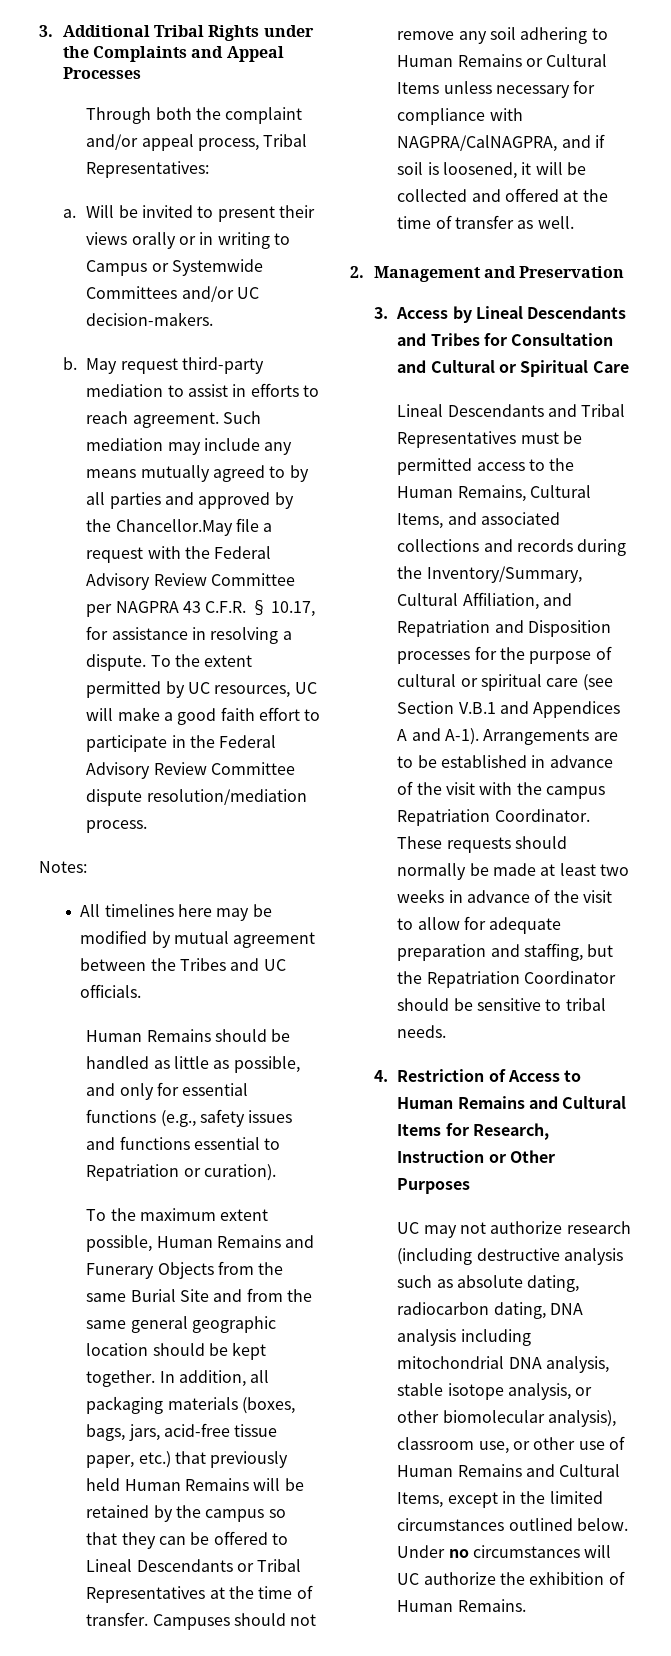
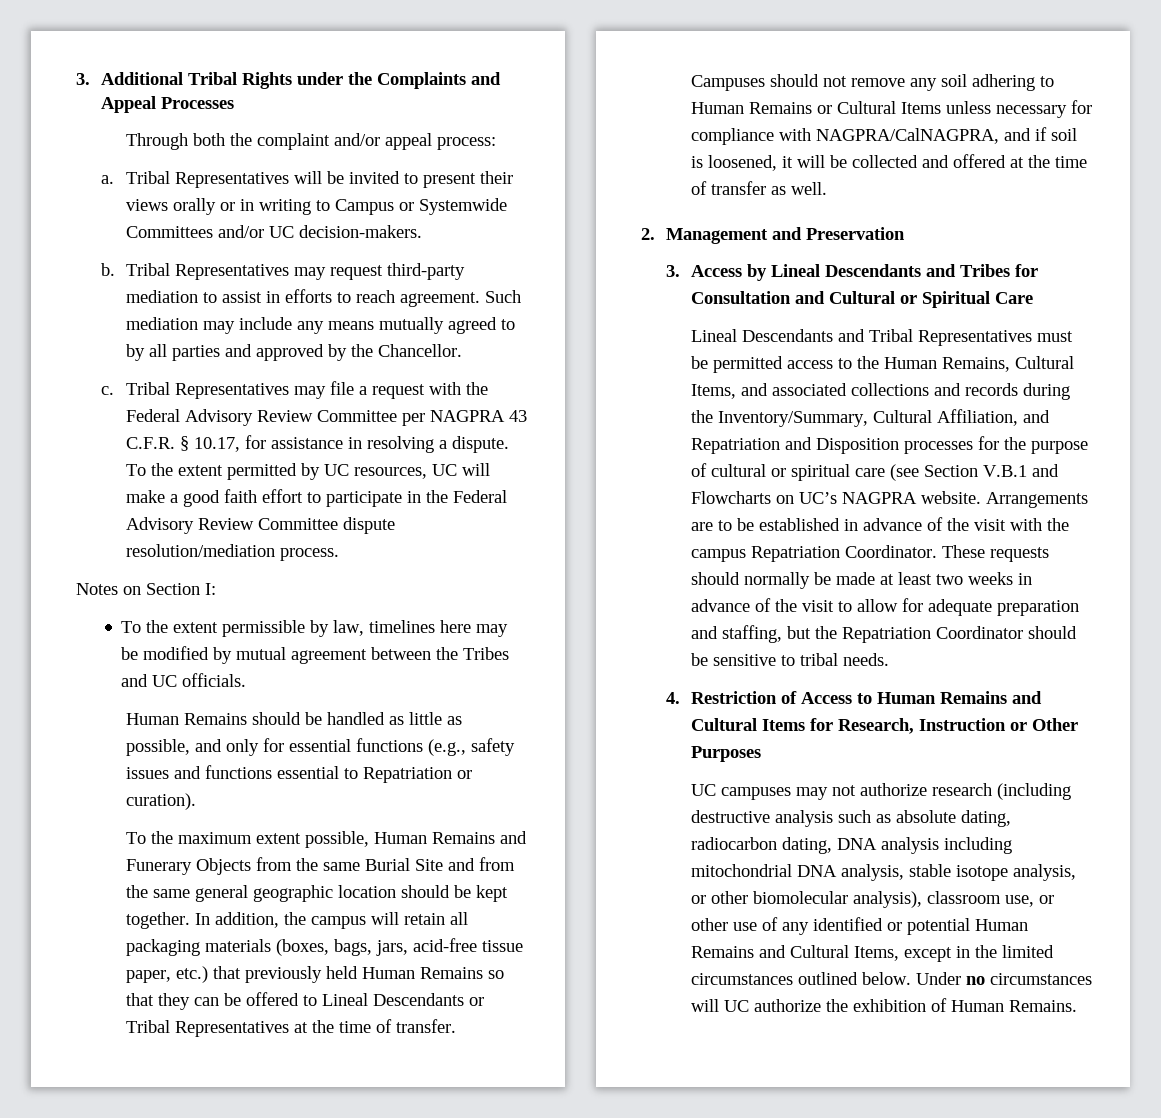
- Through both the complaint and/or appeal process, Tribal Representatives:
- a. Will be invited to present their views orally or in writing to Campus or Systemwide Committees and/or UC decision-makers.
+ Through both the complaint and/or appeal process:
+ a. Tribal Representatives will be invited to present their views orally or in writing to Campus or Systemwide Committees and/or UC decision-makers.
- May request third-party mediation to assist in efforts to reach agreement.
+ Tribal Representatives may request third-party mediation to assist in efforts to reach agreement.
- Such mediation may include any means mutually agreed to by all parties and approved by the Chancellor.May file a request with the Federal Advisory Review Committee per NAGPRA 43 C.F.R. § 10.17, for assistance in resolving a dispute.
+ Such mediation may include any means mutually agreed to by all parties and approved by the Chancellor.
+ c. Tribal Representatives may file a request with the Federal Advisory Review Committee per NAGPRA 43 C.F.R. § 10.17, for assistance in resolving a dispute.
- Notes:
- All timelines here may be modified by mutual agreement between the Tribes and UC officials.
+ Notes on Section I:
+ To the extent permissible by law, timelines here may be modified by mutual agreement between the Tribes and UC officials.
- In addition, all packaging materials (boxes, bags, jars, acid-free tissue paper, etc.) that previously held Human Remains will be retained by the campus so that they can be offered to Lineal Descendants or Tribal Representatives at the time of transfer.
+ In addition, the campus will retain all packaging materials (boxes, bags, jars, acid-free tissue paper, etc.) that previously held Human Remains so that they can be offered to Lineal Descendants or Tribal Representatives at the time of transfer.
- Lineal Descendants and Tribal Representatives must be permitted access to the Human Remains, Cultural Items, and associated collections and records during the Inventory/Summary, Cultural Affiliation, and Repatriation and Disposition processes for the purpose of cultural or spiritual care (see Section V.B.1 and Appendices A and A-1).
+ Lineal Descendants and Tribal Representatives must be permitted access to the Human Remains, Cultural Items, and associated collections and records during the Inventory/Summary, Cultural Affiliation, and Repatriation and Disposition processes for the purpose of cultural or spiritual care (see Section V.B.1 and Flowcharts on UC’s NAGPRA website.
- UC may not authorize research (including destructive analysis such as absolute dating, radiocarbon dating, DNA analysis including mitochondrial DNA analysis, stable isotope analysis, or other biomolecular analysis), classroom use, or other use of Human Remains and Cultural Items, except in the limited circumstances outlined below.
+ UC campuses may not authorize research (including destructive analysis such as absolute dating, radiocarbon dating, DNA analysis including mitochondrial DNA analysis, stable isotope analysis, or other biomolecular analysis), classroom use, or other use of any identified or potential Human Remains and Cultural Items, except in the limited circumstances outlined below.

